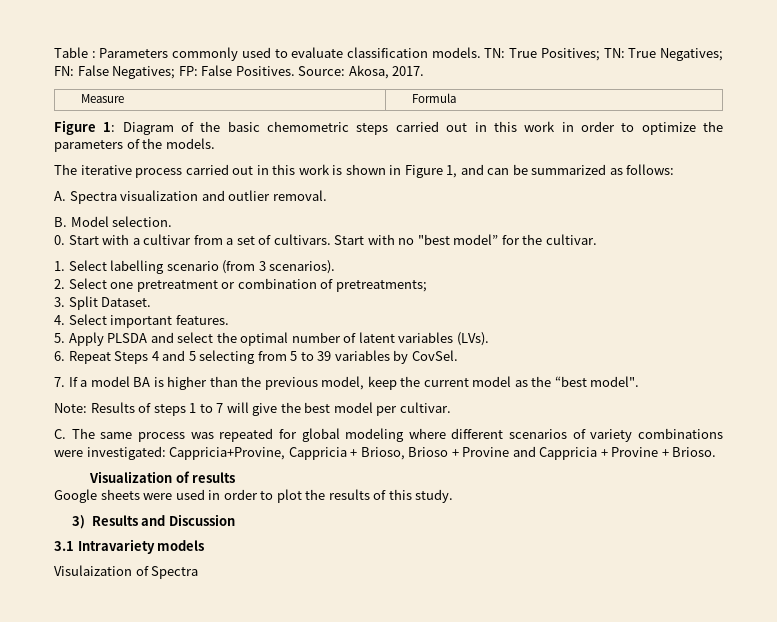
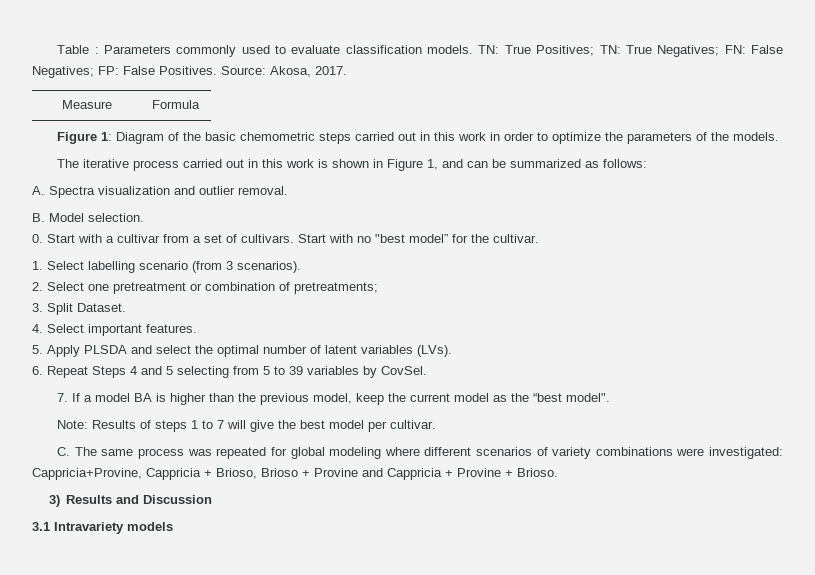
- Visualization of results
- Google sheets were used in order to plot the results of this study.
- Visulaization of Spectra

